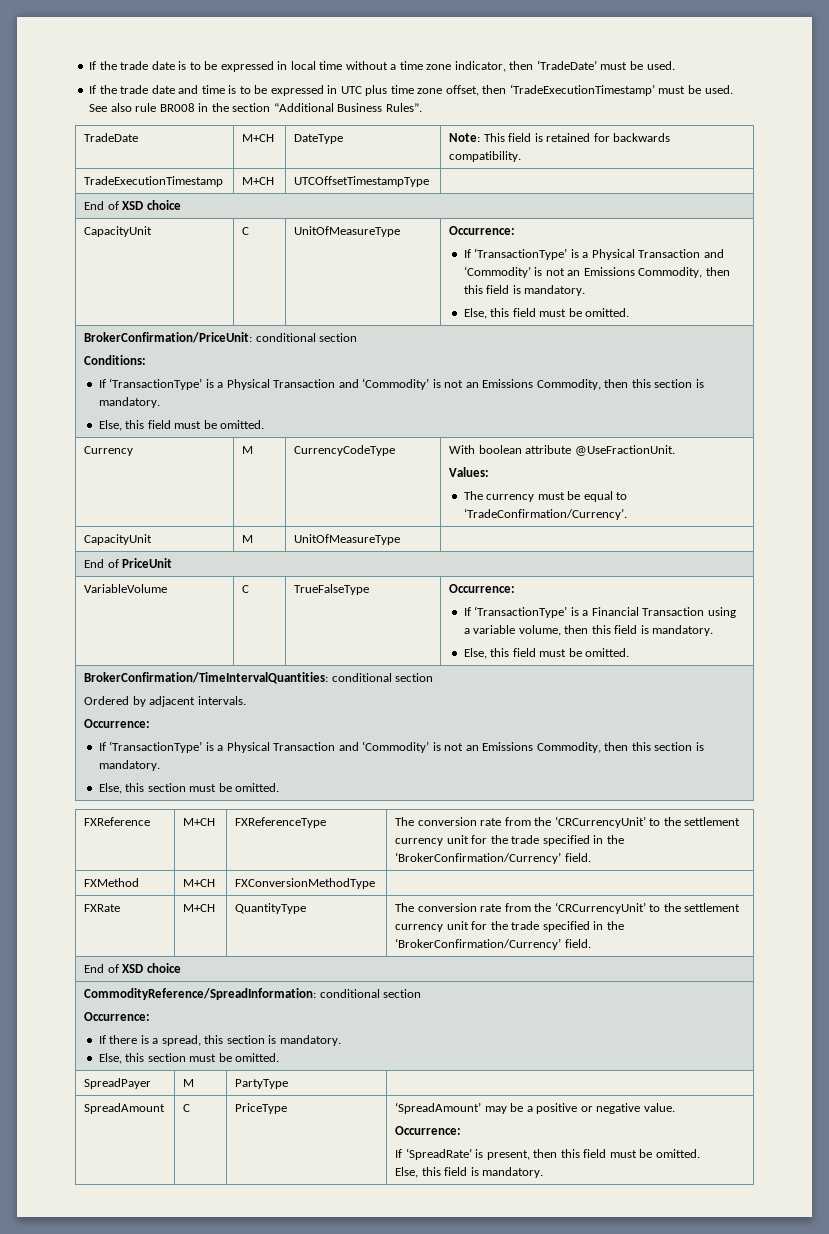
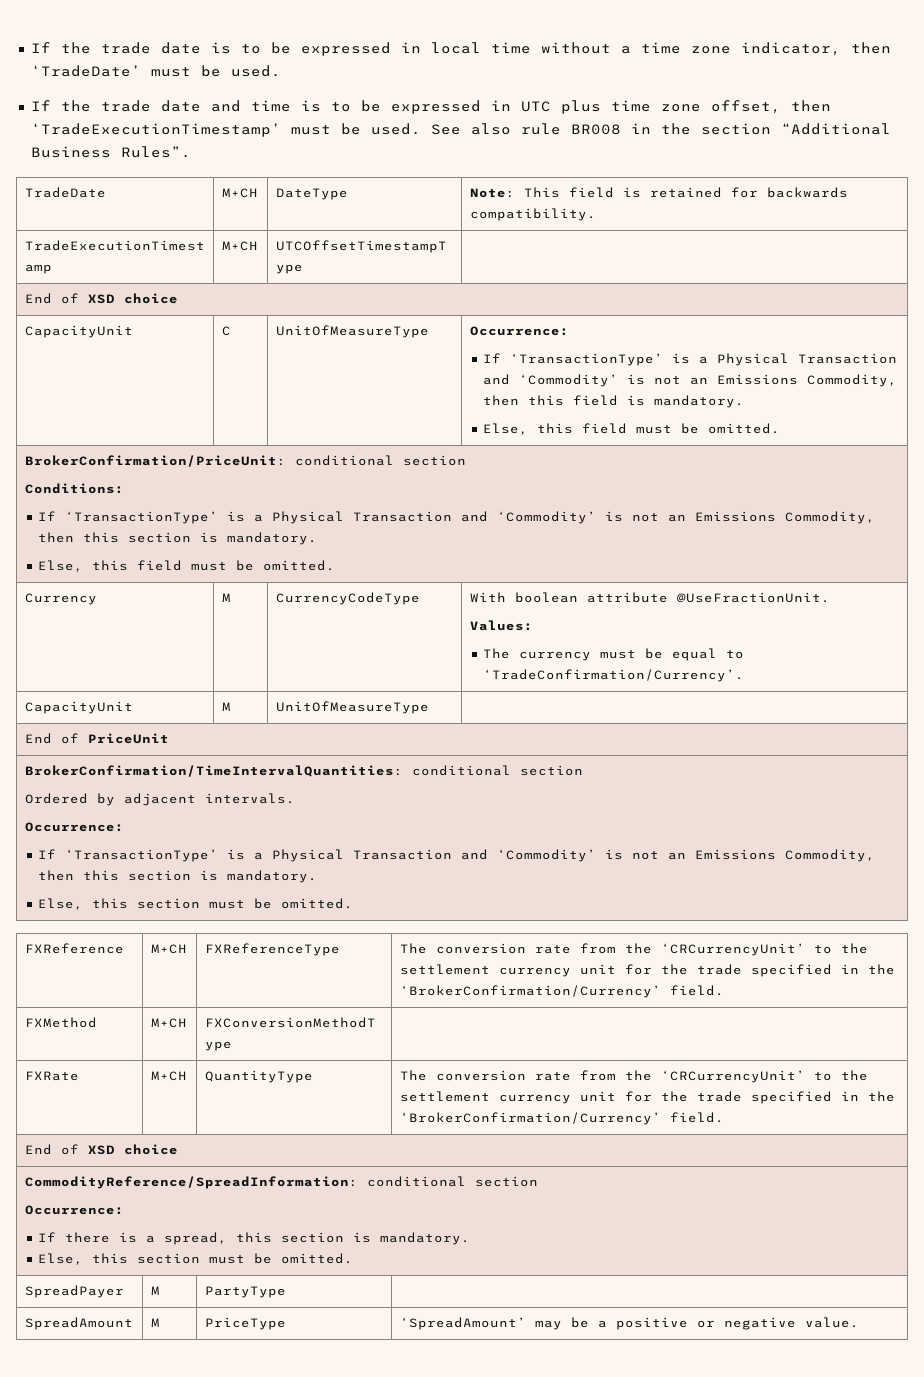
- VariableVolume | C | TrueFalseType | Occurrence:
- If ‘TransactionType’ is a Financial Transaction using a variable volume, then this field is mandatory.
- Else, this field must be omitted.
- SpreadAmount | C | PriceType | ‘SpreadAmount’ may be a positive or negative value.
- Occurrence:
- If ‘SpreadRate’ is present, then this field must be omitted.
- Else, this field is mandatory.
+ SpreadAmount | M | PriceType | ‘SpreadAmount’ may be a positive or negative value.

